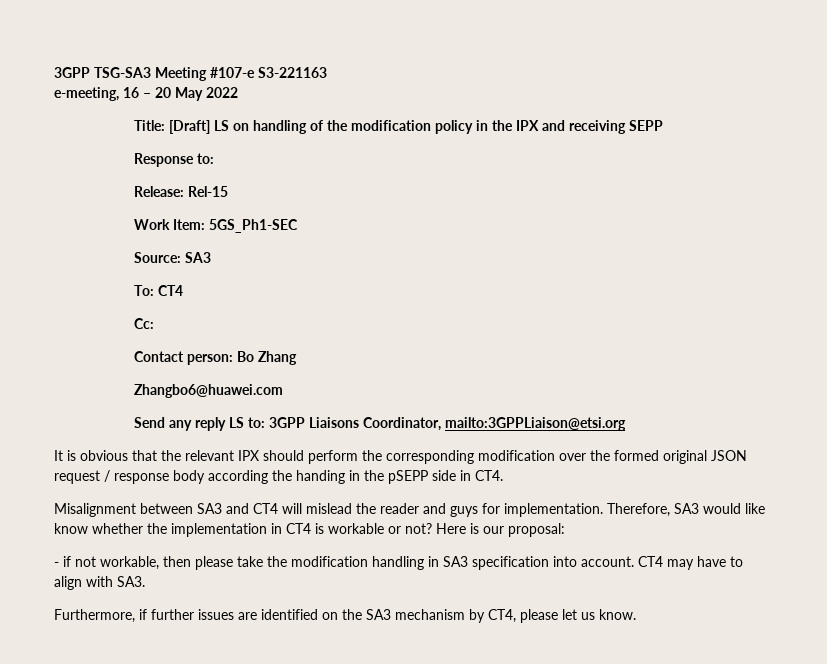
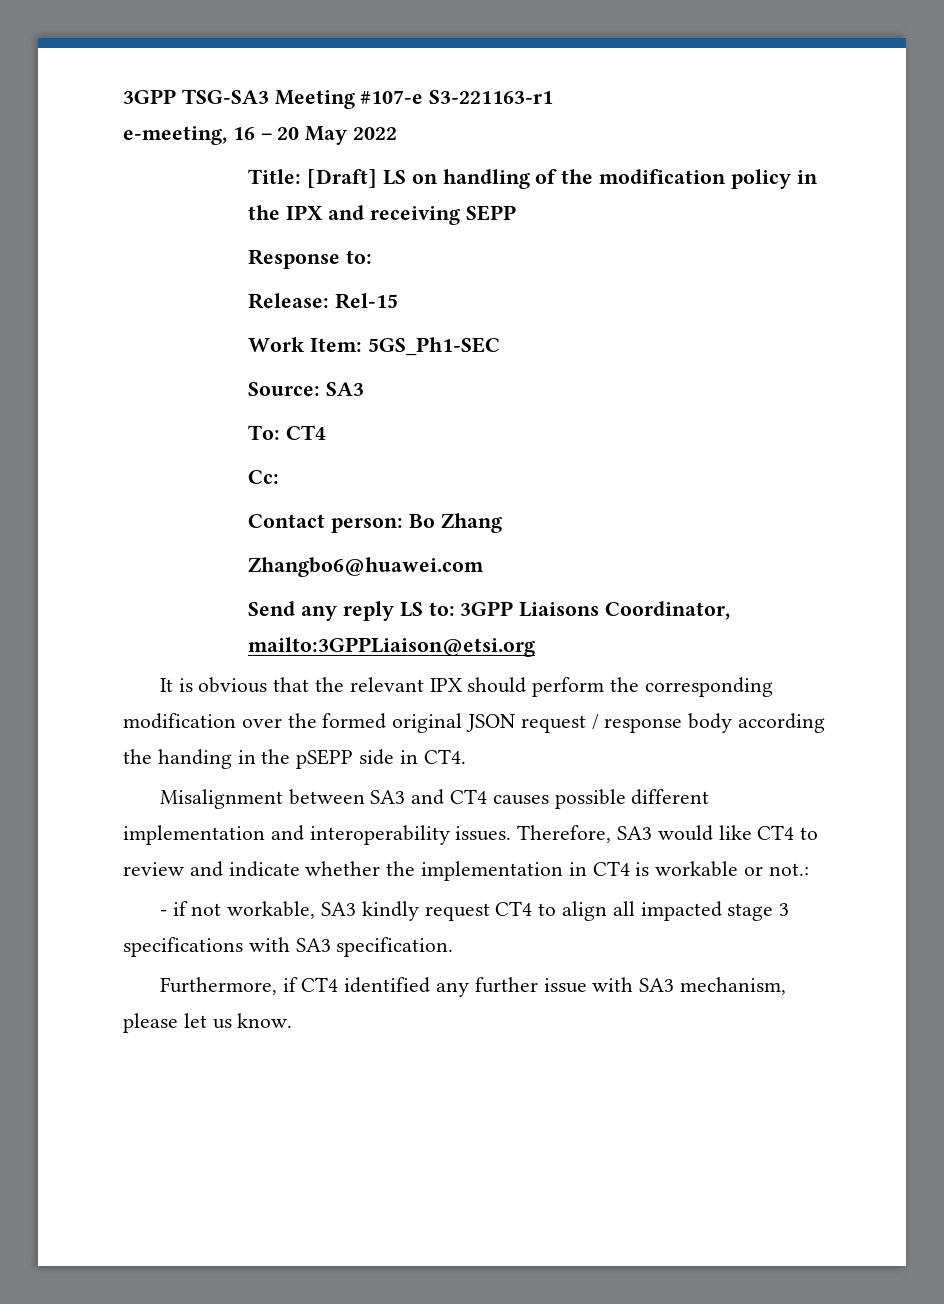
- 3GPP TSG-SA3 Meeting #107-e S3-221163
+ 3GPP TSG-SA3 Meeting #107-e S3-221163-r1
- Misalignment between SA3 and CT4 will mislead the reader and guys for implementation. Therefore, SA3 would like know whether the implementation in CT4 is workable or not? Here is our proposal:
+ Misalignment between SA3 and CT4 causes possible different implementation and interoperability issues. Therefore, SA3 would like CT4 to review and indicate whether the implementation in CT4 is workable or not.:
- - if not workable, then please take the modification handling in SA3 specification into account. CT4 may have to align with SA3.
- Furthermore, if further issues are identified on the SA3 mechanism by CT4, please let us know.
+ - if not workable, SA3 kindly request CT4 to align all impacted stage 3 specifications with SA3 specification.
+ Furthermore, if CT4 identified any further issue with SA3 mechanism, please let us know.

